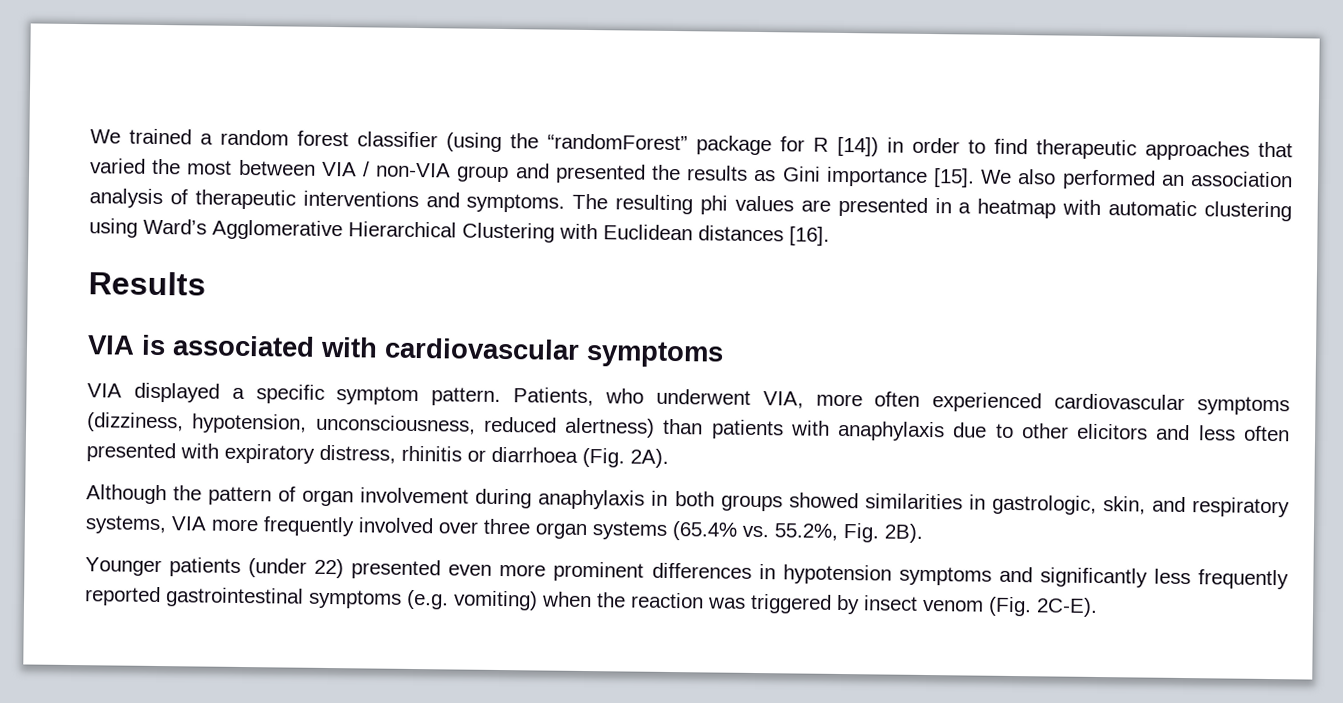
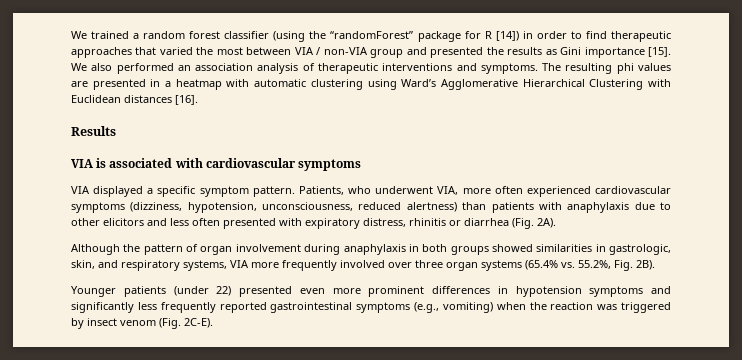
- Patients, who underwent VIA, more often experienced cardiovascular symptoms (dizziness, hypotension, unconsciousness, reduced alertness) than patients with anaphylaxis due to other elicitors and less often presented with expiratory distress, rhinitis or diarrhoea (Fig. 2A).
+ Patients, who underwent VIA, more often experienced cardiovascular symptoms (dizziness, hypotension, unconsciousness, reduced alertness) than patients with anaphylaxis due to other elicitors and less often presented with expiratory distress, rhinitis or diarrhea (Fig. 2A).
- Younger patients (under 22) presented even more prominent differences in hypotension symptoms and significantly less frequently reported gastrointestinal symptoms (e.g. vomiting) when the reaction was triggered by insect venom (Fig. 2C-E).
+ Younger patients (under 22) presented even more prominent differences in hypotension symptoms and significantly less frequently reported gastrointestinal symptoms (e.g., vomiting) when the reaction was triggered by insect venom (Fig. 2C-E).

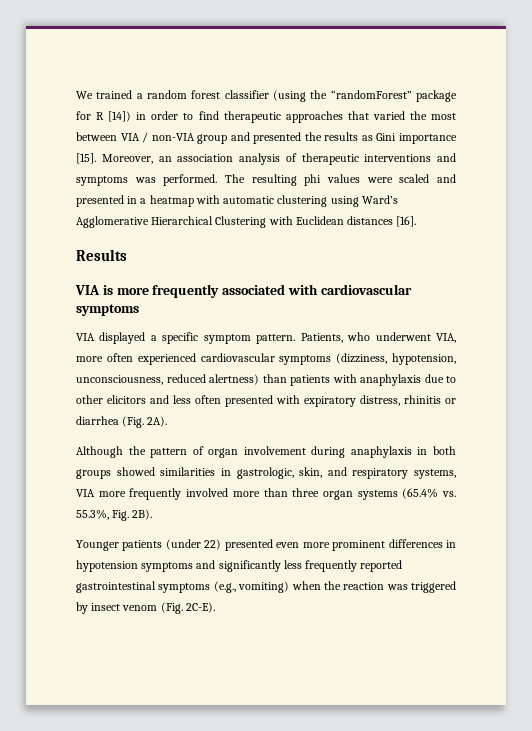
- We also performed an association analysis of therapeutic interventions and symptoms.
+ Moreover, an association analysis of therapeutic interventions and symptoms was performed.
- The resulting phi values are presented in a heatmap with automatic clustering using Ward’s Agglomerative Hierarchical Clustering with Euclidean distances [16].
+ The resulting phi values were scaled and presented in a heatmap with automatic clustering using Ward’s Agglomerative Hierarchical Clustering with Euclidean distances [16].
- VIA is associated with cardiovascular symptoms
+ VIA is more frequently associated with cardiovascular symptoms
- Although the pattern of organ involvement during anaphylaxis in both groups showed similarities in gastrologic, skin, and respiratory systems, VIA more frequently involved over three organ systems (65.4% vs. 55.2%, Fig. 2B).
+ Although the pattern of organ involvement during anaphylaxis in both groups showed similarities in gastrologic, skin, and respiratory systems, VIA more frequently involved more than three organ systems (65.4% vs. 55.3%, Fig. 2B).

